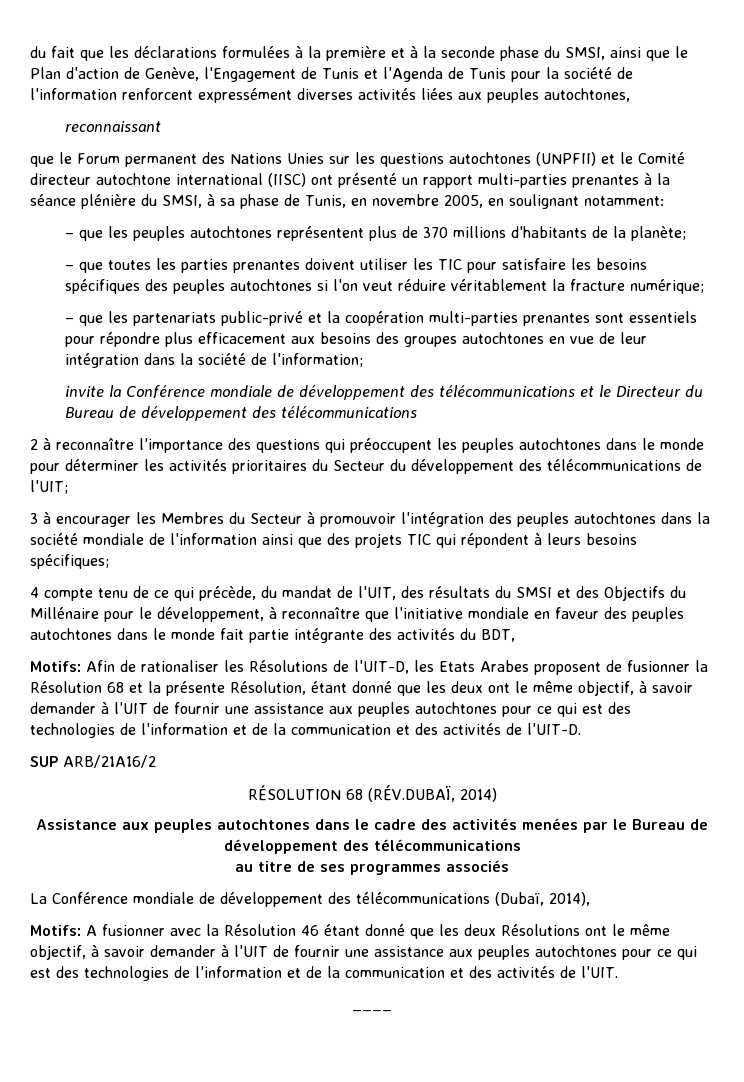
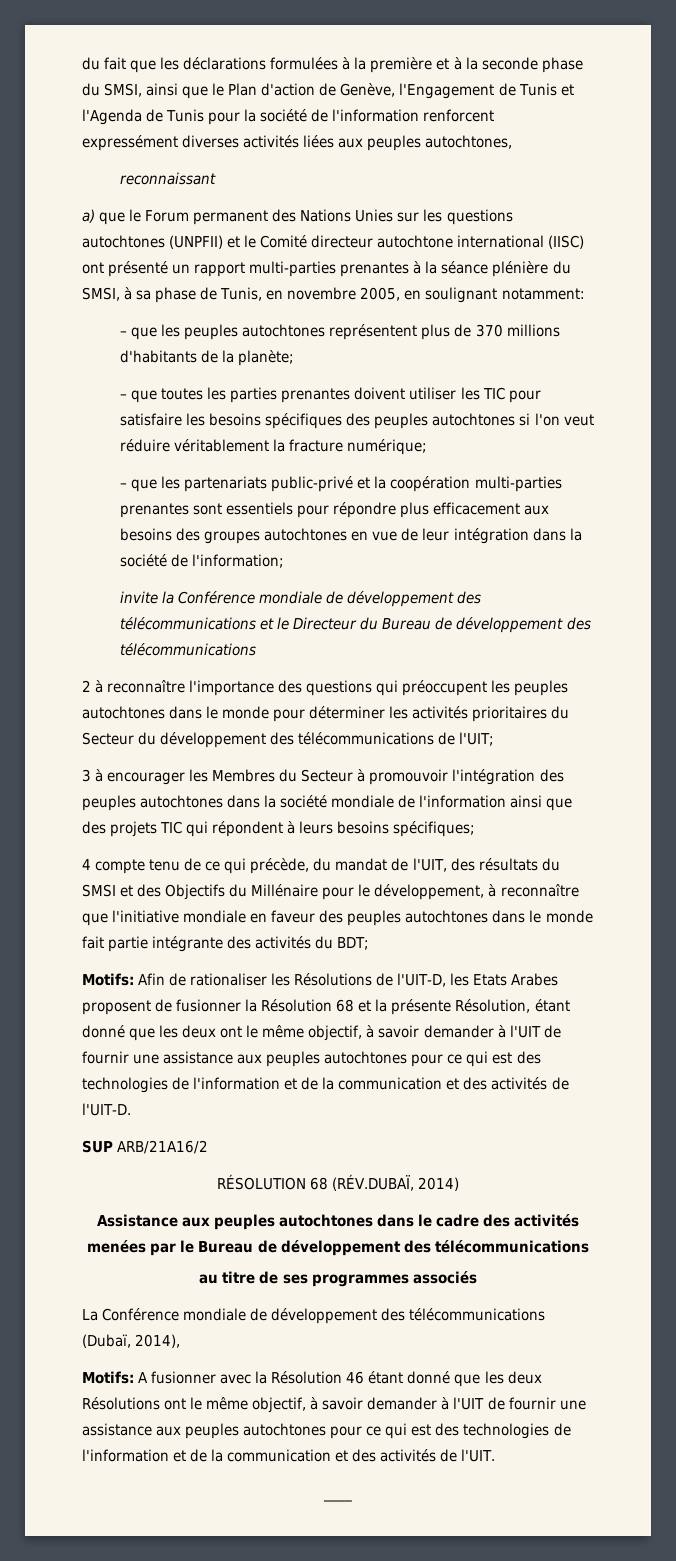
- que le Forum permanent des Nations Unies sur les questions autochtones (UNPFII) et le Comité directeur autochtone international (IISC) ont présenté un rapport multi-parties prenantes à la séance plénière du SMSI, à sa phase de Tunis, en novembre 2005, en soulignant notamment:
+ a) que le Forum permanent des Nations Unies sur les questions autochtones (UNPFII) et le Comité directeur autochtone international (IISC) ont présenté un rapport multi-parties prenantes à la séance plénière du SMSI, à sa phase de Tunis, en novembre 2005, en soulignant notamment:
- 4 compte tenu de ce qui précède, du mandat de l'UIT, des résultats du SMSI et des Objectifs du Millénaire pour le développement, à reconnaître que l'initiative mondiale en faveur des peuples autochtones dans le monde fait partie intégrante des activités du BDT,
+ 4 compte tenu de ce qui précède, du mandat de l'UIT, des résultats du SMSI et des Objectifs du Millénaire pour le développement, à reconnaître que l'initiative mondiale en faveur des peuples autochtones dans le monde fait partie intégrante des activités du BDT;

